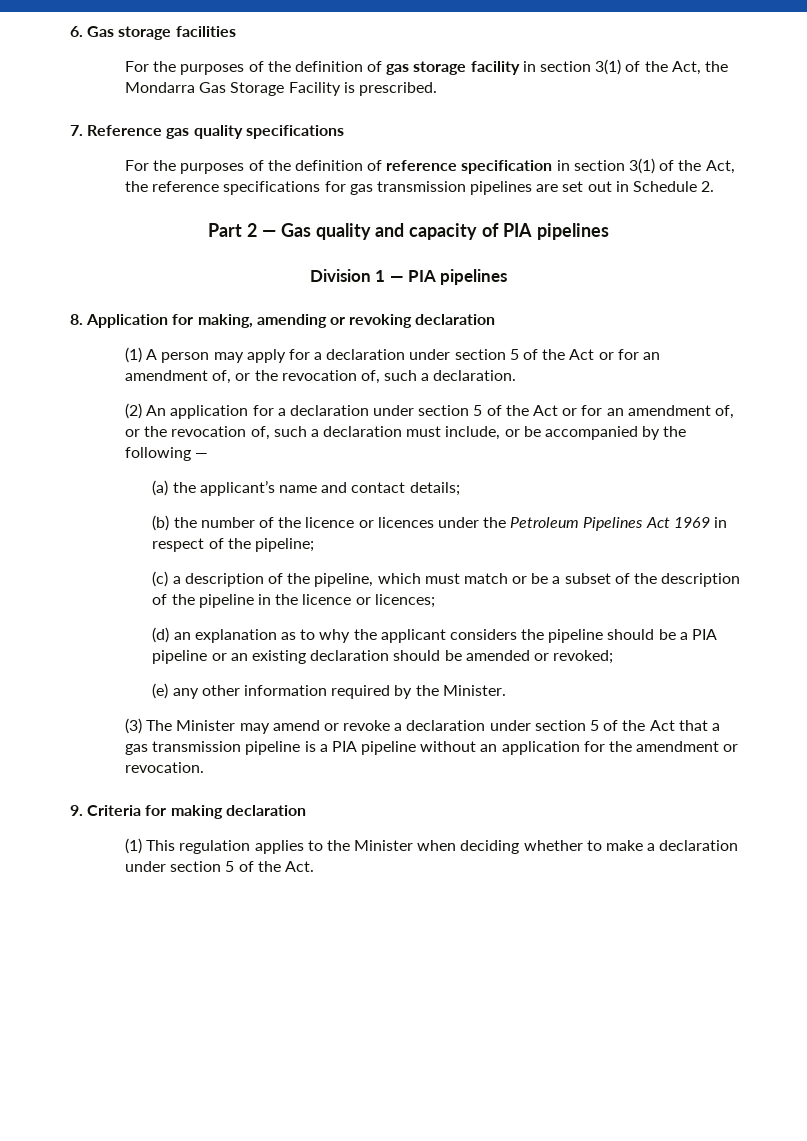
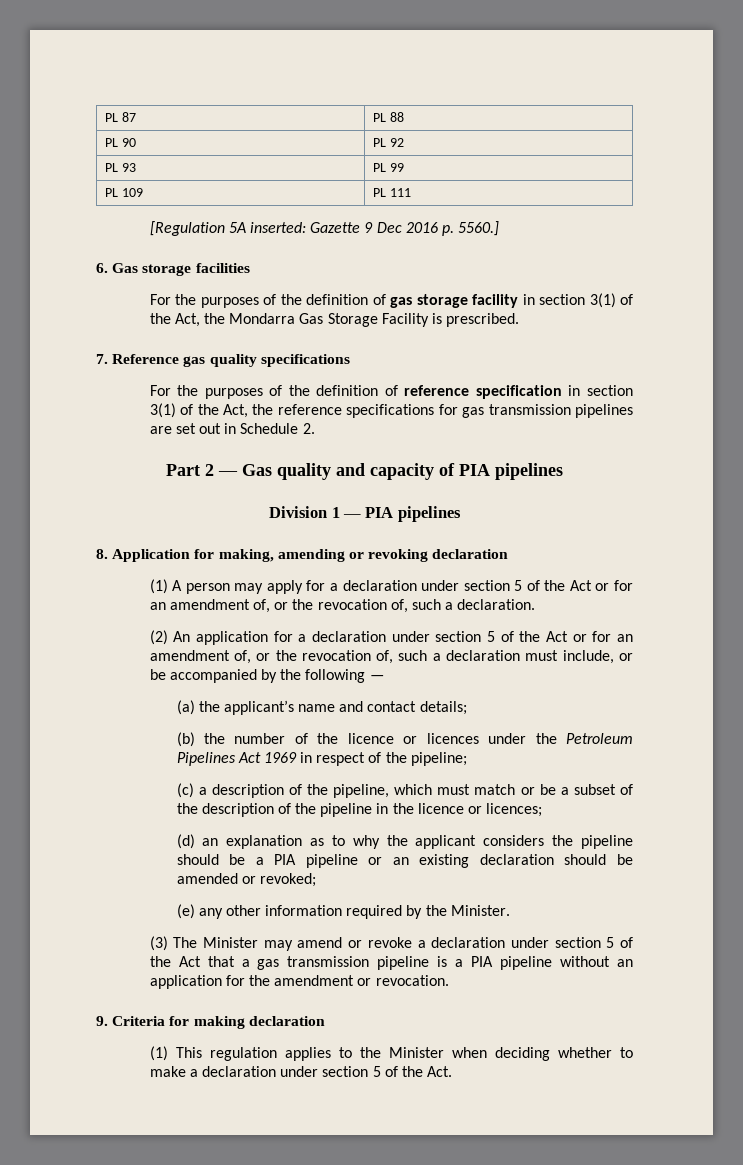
+ PL 87 | PL 88
+ PL 90 | PL 92
+ PL 93 | PL 99
+ PL 109 | PL 111
+ [Regulation 5A inserted: Gazette 9 Dec 2016 p. 5560.]

